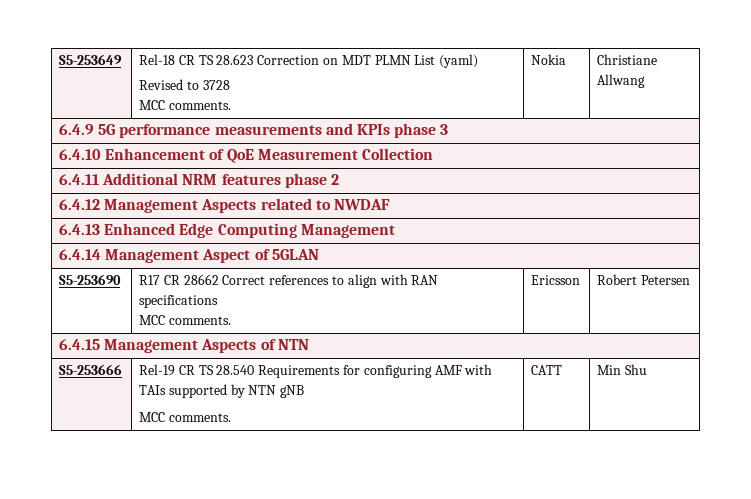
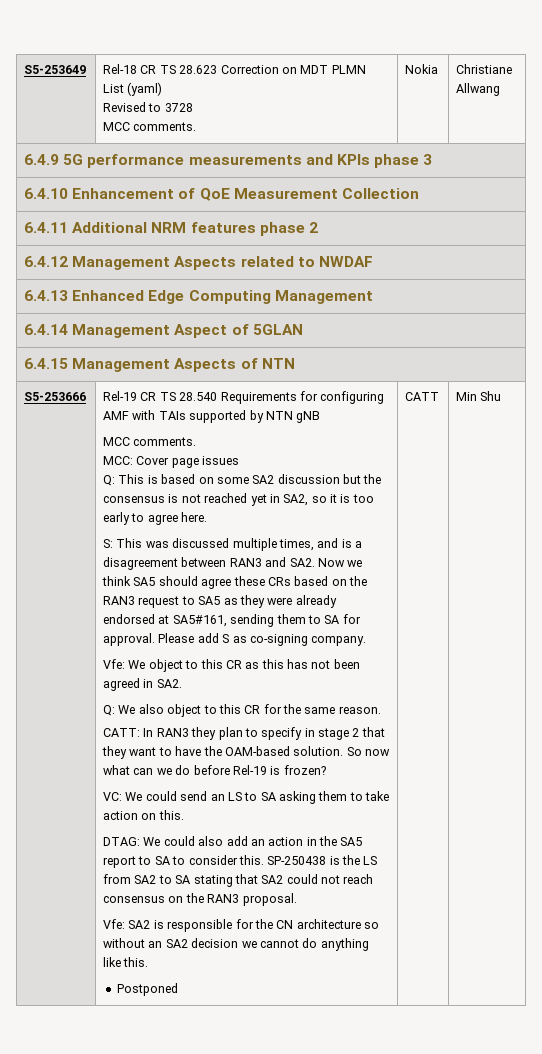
- S5-253690 | R17 CR 28662 Correct references to align with RAN specifications
- MCC comments. | Ericsson | Robert Petersen
+ MCC: Cover page issues
+ Q: This is based on some SA2 discussion but the consensus is not reached yet in SA2, so it is too early to agree here.
+ S: This was discussed multiple times, and is a disagreement between RAN3 and SA2. Now we think SA5 should agree these CRs based on the RAN3 request to SA5 as they were already endorsed at SA5#161, sending them to SA for approval. Please add S as co-signing company.
+ Vfe: We object to this CR as this has not been agreed in SA2.
+ Q: We also object to this CR for the same reason.
+ CATT: In RAN3 they plan to specify in stage 2 that they want to have the OAM-based solution. So now what can we do before Rel-19 is frozen?
+ VC: We could send an LS to SA asking them to take action on this.
+ DTAG: We could also add an action in the SA5 report to SA to consider this. SP-250438 is the LS from SA2 to SA stating that SA2 could not reach consensus on the RAN3 proposal.
+ Vfe: SA2 is responsible for the CN architecture so without an SA2 decision we cannot do anything like this.
+ Postponed

